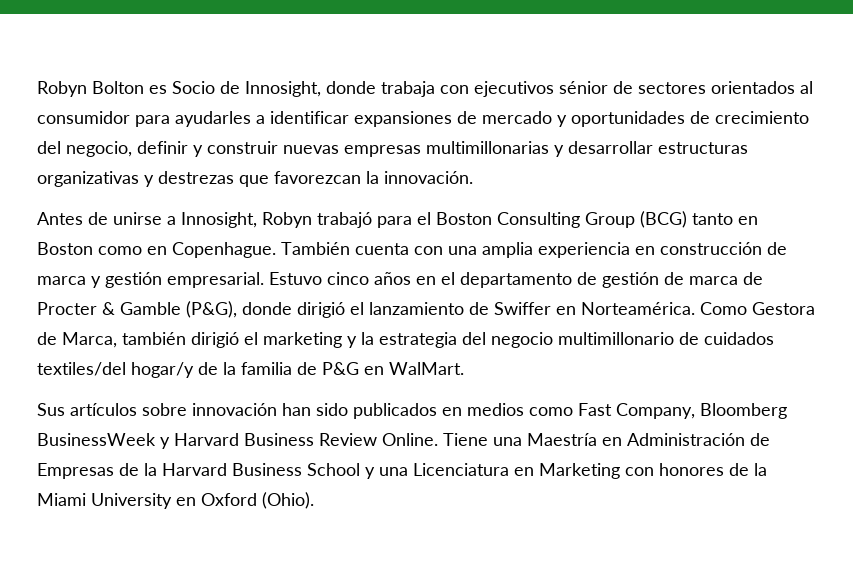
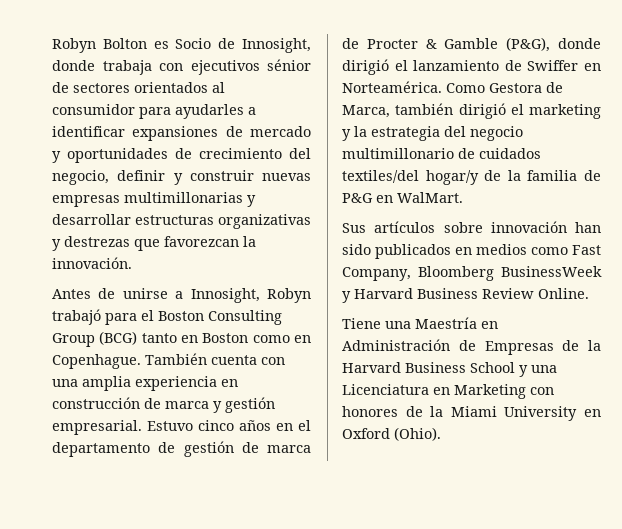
- Sus artículos sobre innovación han sido publicados en medios como Fast Company, Bloomberg BusinessWeek y Harvard Business Review Online. Tiene una Maestría en Administración de Empresas de la Harvard Business School y una Licenciatura en Marketing con honores de la Miami University en Oxford (Ohio).
+ Sus artículos sobre innovación han sido publicados en medios como Fast Company, Bloomberg BusinessWeek y Harvard Business Review Online.
+ Tiene una Maestría en Administración de Empresas de la Harvard Business School y una Licenciatura en Marketing con honores de la Miami University en Oxford (Ohio).

